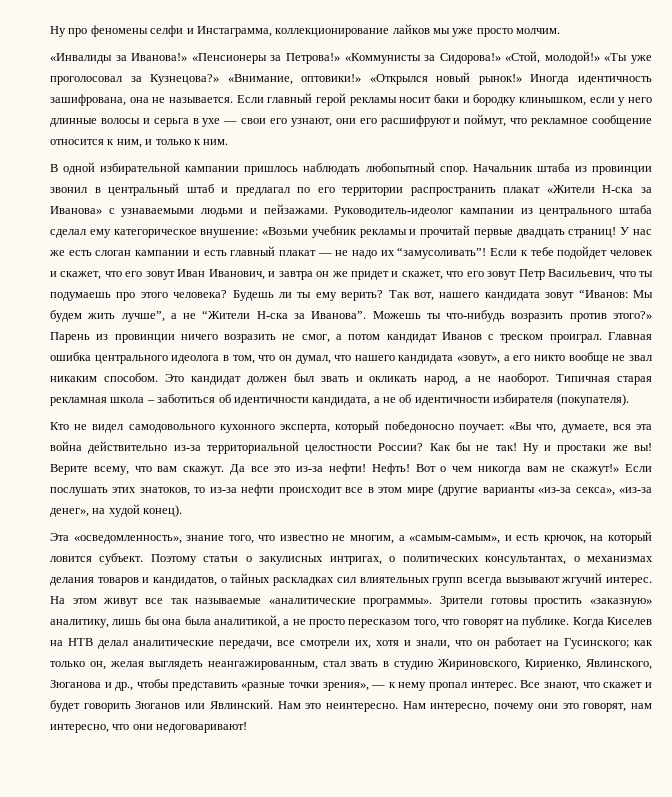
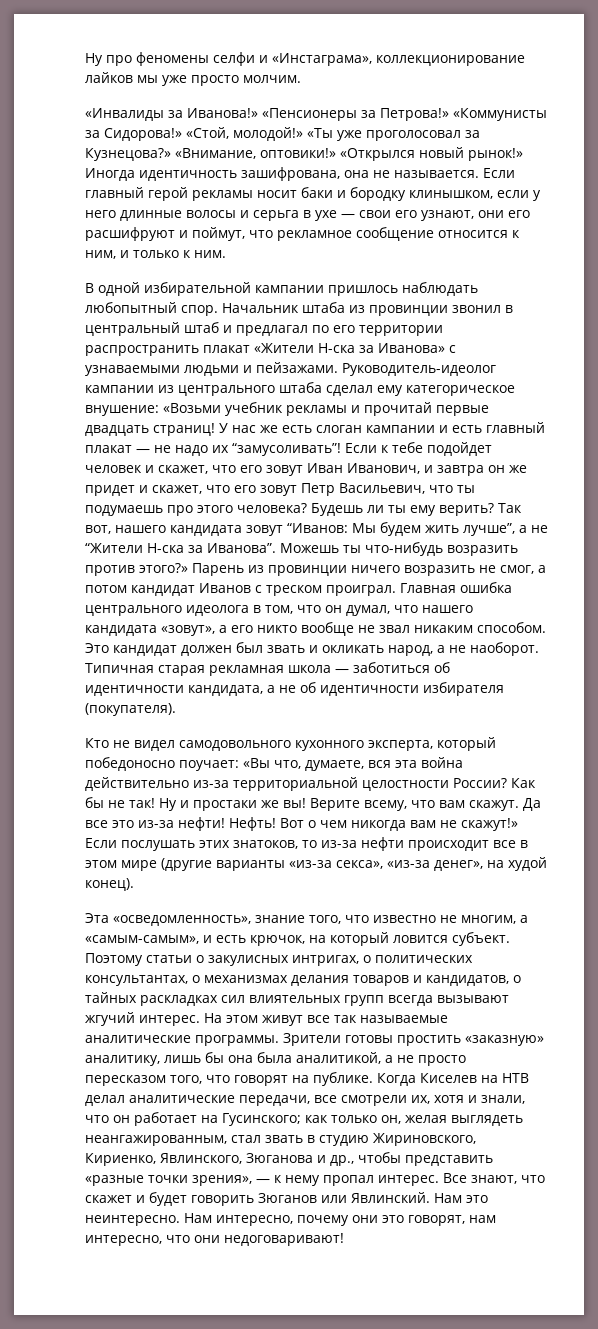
- Ну про феномены селфи и Инстаграмма, коллекционирование лайков мы уже просто молчим.
+ Ну про феномены селфи и «Инстаграма», коллекционирование лайков мы уже просто молчим.
- Типичная старая рекламная школа – заботиться об идентичности кандидата, а не об идентичности избирателя (покупателя).
+ Типичная старая рекламная школа — заботиться об идентичности кандидата, а не об идентичности избирателя (покупателя).
- На этом живут все так называемые «аналитические программы».
+ На этом живут все так называемые аналитические программы.

